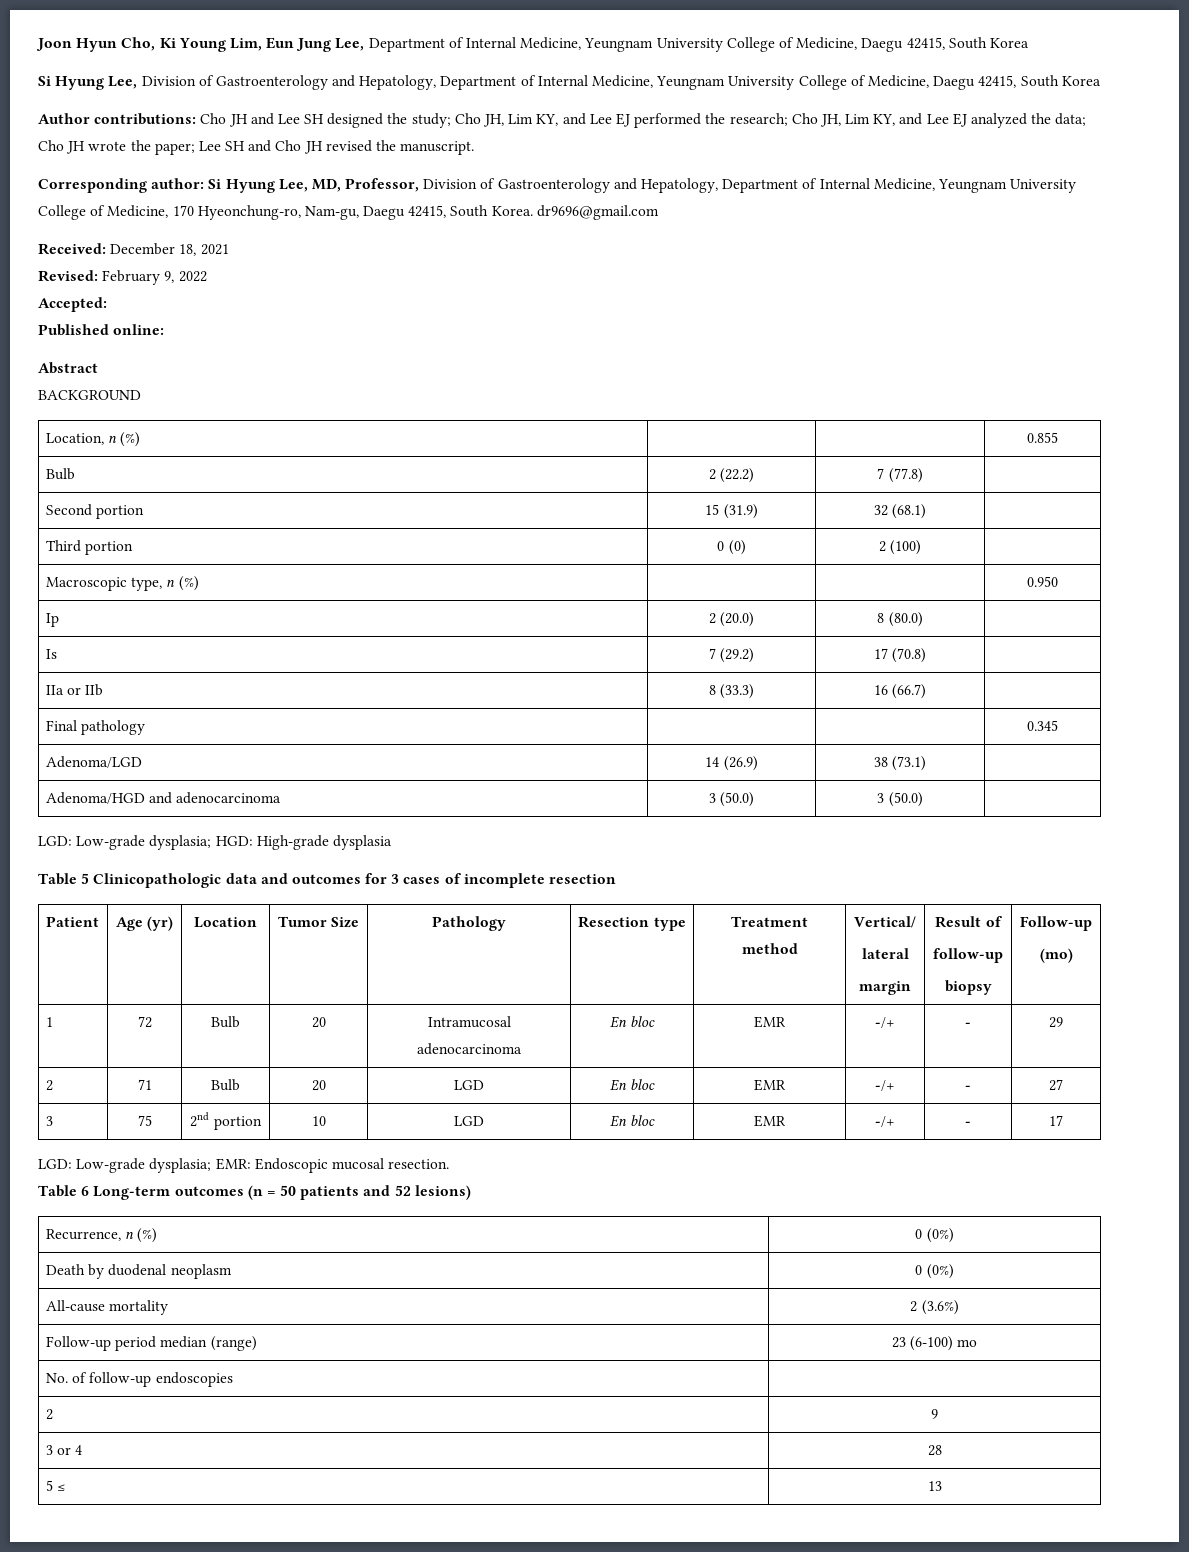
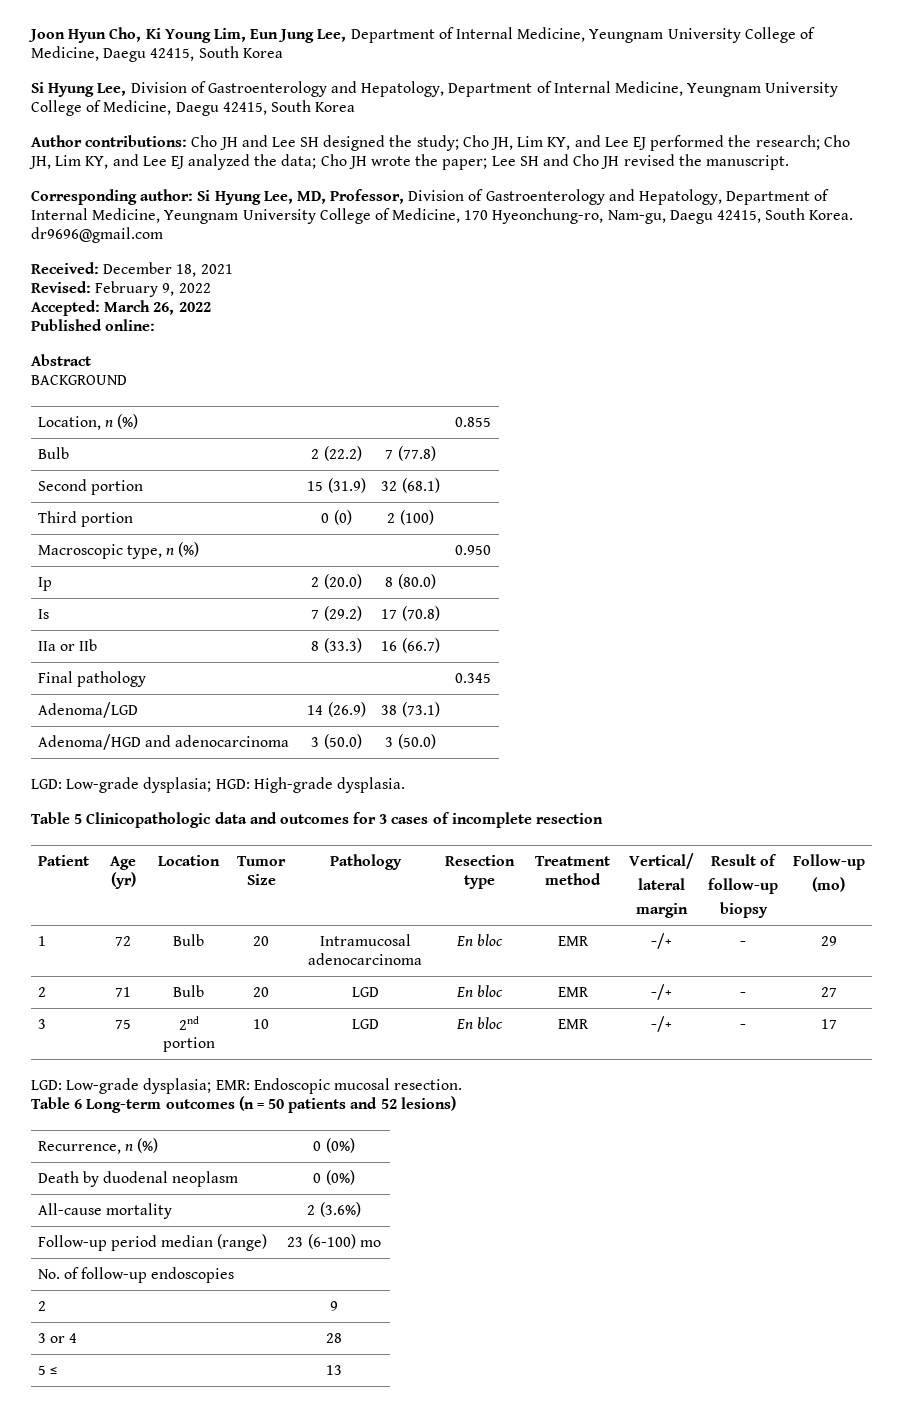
- Accepted:
+ Accepted: March 26, 2022
- LGD: Low-grade dysplasia; HGD: High-grade dysplasia
+ LGD: Low-grade dysplasia; HGD: High-grade dysplasia.

